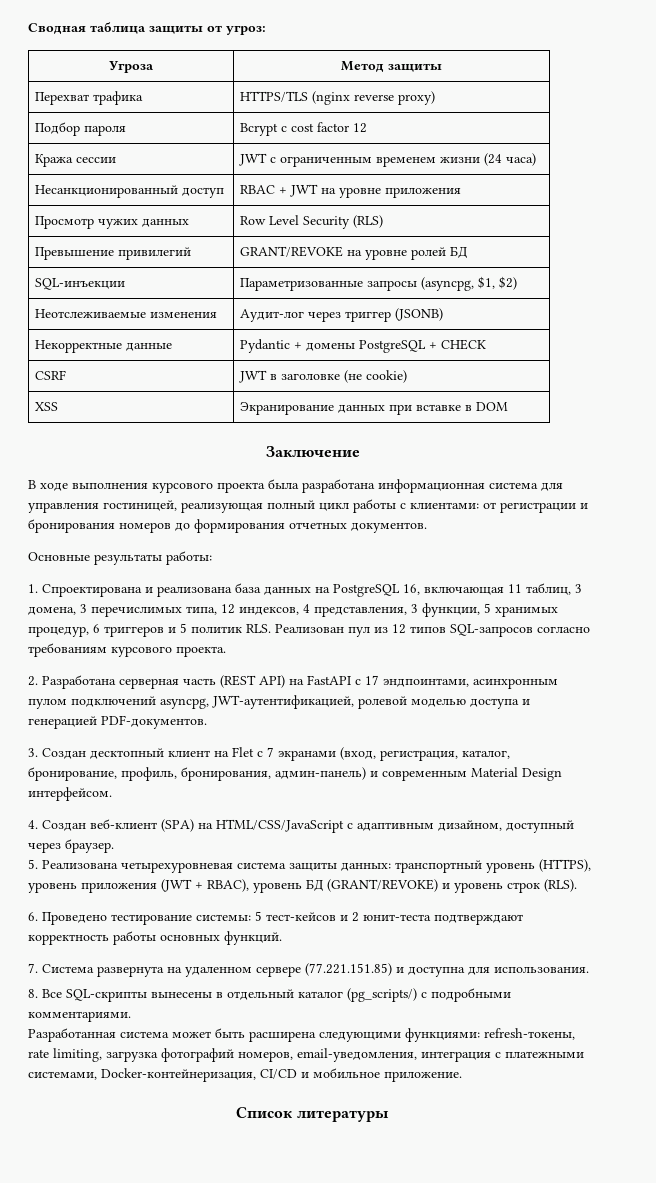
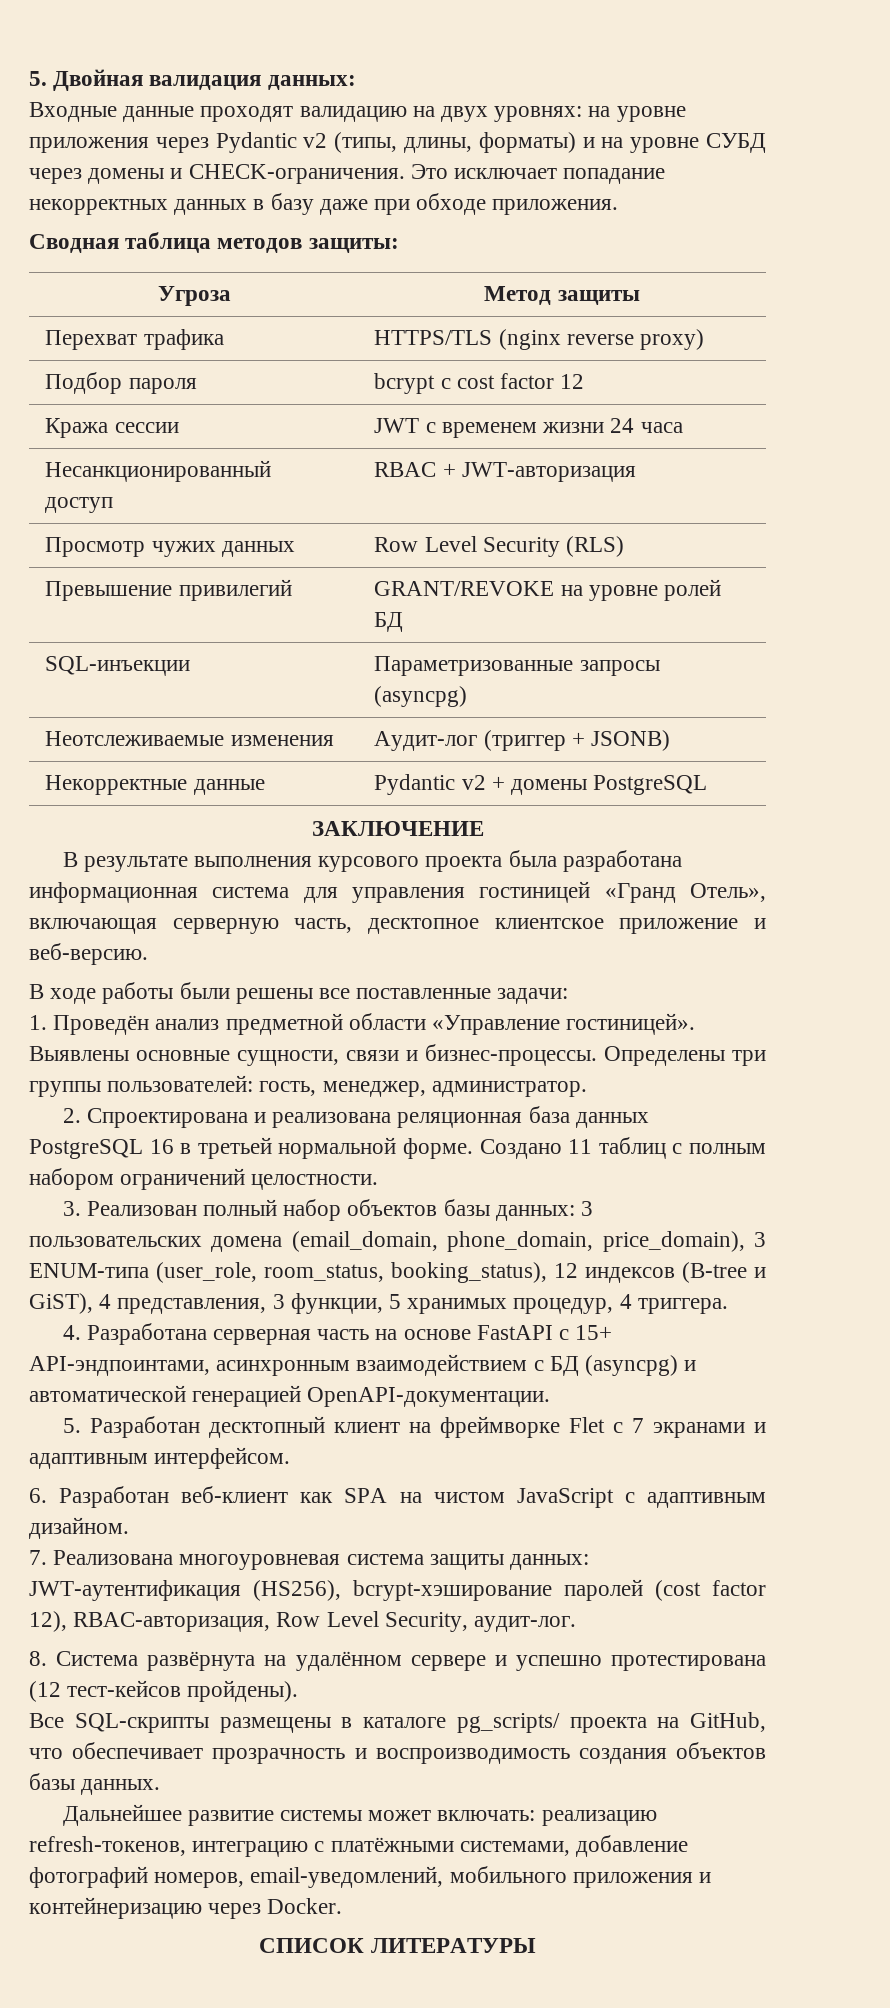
- Сводная таблица защиты от угроз:
+ 5. Двойная валидация данных:
+ Входные данные проходят валидацию на двух уровнях: на уровне приложения через Pydantic v2 (типы, длины, форматы) и на уровне СУБД через домены и CHECK-ограничения. Это исключает попадание некорректных данных в базу даже при обходе приложения.
+ Сводная таблица методов защиты:
- Подбор пароля | Bcrypt с cost factor 12
+ Подбор пароля | bcrypt с cost factor 12
- Кража сессии | JWT с ограниченным временем жизни (24 часа)
+ Кража сессии | JWT с временем жизни 24 часа
- Несанкционированный доступ | RBAC + JWT на уровне приложения
+ Несанкционированный доступ | RBAC + JWT-авторизация
- SQL-инъекции | Параметризованные запросы (asyncpg, $1, $2)
+ SQL-инъекции | Параметризованные запросы (asyncpg)
- Неотслеживаемые изменения | Аудит-лог через триггер (JSONB)
+ Неотслеживаемые изменения | Аудит-лог (триггер + JSONB)
- Некорректные данные | Pydantic + домены PostgreSQL + CHECK
- CSRF | JWT в заголовке (не cookie)
- XSS | Экранирование данных при вставке в DOM
- Заключение
- В ходе выполнения курсового проекта была разработана информационная система для управления гостиницей, реализующая полный цикл работы с клиентами: от регистрации и бронирования номеров до формирования отчетных документов.
- Основные результаты работы:
- 1. Спроектирована и реализована база данных на PostgreSQL 16, включающая 11 таблиц, 3 домена, 3 перечислимых типа, 12 индексов, 4 представления, 3 функции, 5 хранимых процедур, 6 триггеров и 5 политик RLS. Реализован пул из 12 типов SQL-запросов согласно требованиям курсового проекта.
- 2. Разработана серверная часть (REST API) на FastAPI с 17 эндпоинтами, асинхронным пулом подключений asyncpg, JWT-аутентификацией, ролевой моделью доступа и генерацией PDF-документов.
- 3. Создан десктопный клиент на Flet с 7 экранами (вход, регистрация, каталог, бронирование, профиль, бронирования, админ-панель) и современным Material Design интерфейсом.
- 4. Создан веб-клиент (SPA) на HTML/CSS/JavaScript с адаптивным дизайном, доступный через браузер.
- 5. Реализована четырехуровневая система защиты данных: транспортный уровень (HTTPS), уровень приложения (JWT + RBAC), уровень БД (GRANT/REVOKE) и уровень строк (RLS).
- 6. Проведено тестирование системы: 5 тест-кейсов и 2 юнит-теста подтверждают корректность работы основных функций.
- 7. Система развернута на удаленном сервере (77.221.151.85) и доступна для использования.
- 8. Все SQL-скрипты вынесены в отдельный каталог (pg_scripts/) с подробными комментариями.
- Разработанная система может быть расширена следующими функциями: refresh-токены, rate limiting, загрузка фотографий номеров, email-уведомления, интеграция с платежными системами, Docker-контейнеризация, CI/CD и мобильное приложение.
- Список литературы
+ Некорректные данные | Pydantic v2 + домены PostgreSQL
+ ЗАКЛЮЧЕНИЕ
+ В результате выполнения курсового проекта была разработана информационная система для управления гостиницей «Гранд Отель», включающая серверную часть, десктопное клиентское приложение и веб-версию.
+ В ходе работы были решены все поставленные задачи:
+ 1. Проведён анализ предметной области «Управление гостиницей». Выявлены основные сущности, связи и бизнес-процессы. Определены три группы пользователей: гость, менеджер, администратор.
+ 2. Спроектирована и реализована реляционная база данных PostgreSQL 16 в третьей нормальной форме. Создано 11 таблиц с полным набором ограничений целостности.
+ 3. Реализован полный набор объектов базы данных: 3 пользовательских домена (email_domain, phone_domain, price_domain), 3 ENUM-типа (user_role, room_status, booking_status), 12 индексов (B-tree и GiST), 4 представления, 3 функции, 5 хранимых процедур, 4 триггера.
+ 4. Разработана серверная часть на основе FastAPI с 15+ API-эндпоинтами, асинхронным взаимодействием с БД (asyncpg) и автоматической генерацией OpenAPI-документации.
+ 5. Разработан десктопный клиент на фреймворке Flet с 7 экранами и адаптивным интерфейсом.
+ 6. Разработан веб-клиент как SPA на чистом JavaScript с адаптивным дизайном.
+ 7. Реализована многоуровневая система защиты данных: JWT-аутентификация (HS256), bcrypt-хэширование паролей (cost factor 12), RBAC-авторизация, Row Level Security, аудит-лог.
+ 8. Система развёрнута на удалённом сервере и успешно протестирована (12 тест-кейсов пройдены).
+ Все SQL-скрипты размещены в каталоге pg_scripts/ проекта на GitHub, что обеспечивает прозрачность и воспроизводимость создания объектов базы данных.
+ Дальнейшее развитие системы может включать: реализацию refresh-токенов, интеграцию с платёжными системами, добавление фотографий номеров, email-уведомлений, мобильного приложения и контейнеризацию через Docker.
+ СПИСОК ЛИТЕРАТУРЫ

